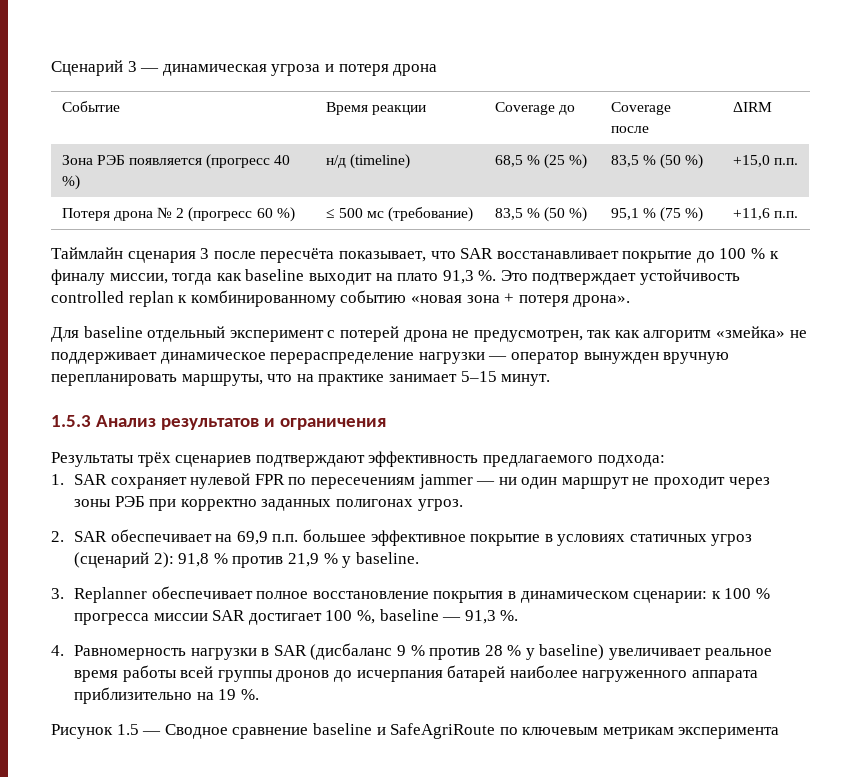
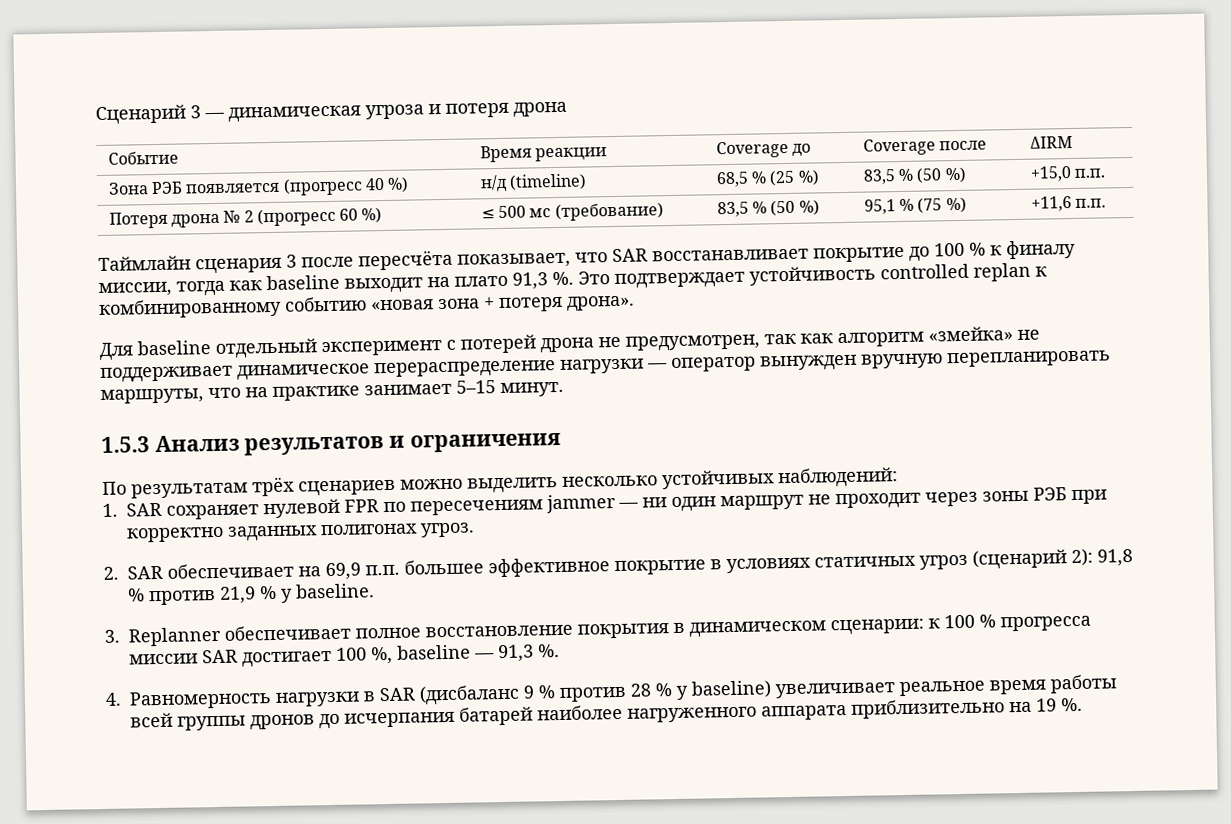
- Результаты трёх сценариев подтверждают эффективность предлагаемого подхода:
+ По результатам трёх сценариев можно выделить несколько устойчивых наблюдений:
- Рисунок 1.5 — Сводное сравнение baseline и SafeAgriRoute по ключевым метрикам эксперимента

